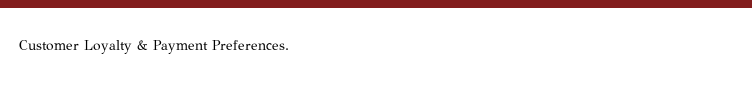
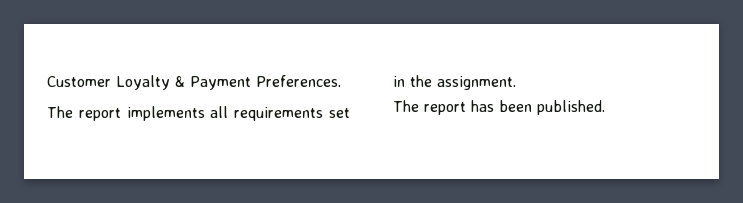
+ The report implements all requirements set in the assignment.
+ The report has been published.

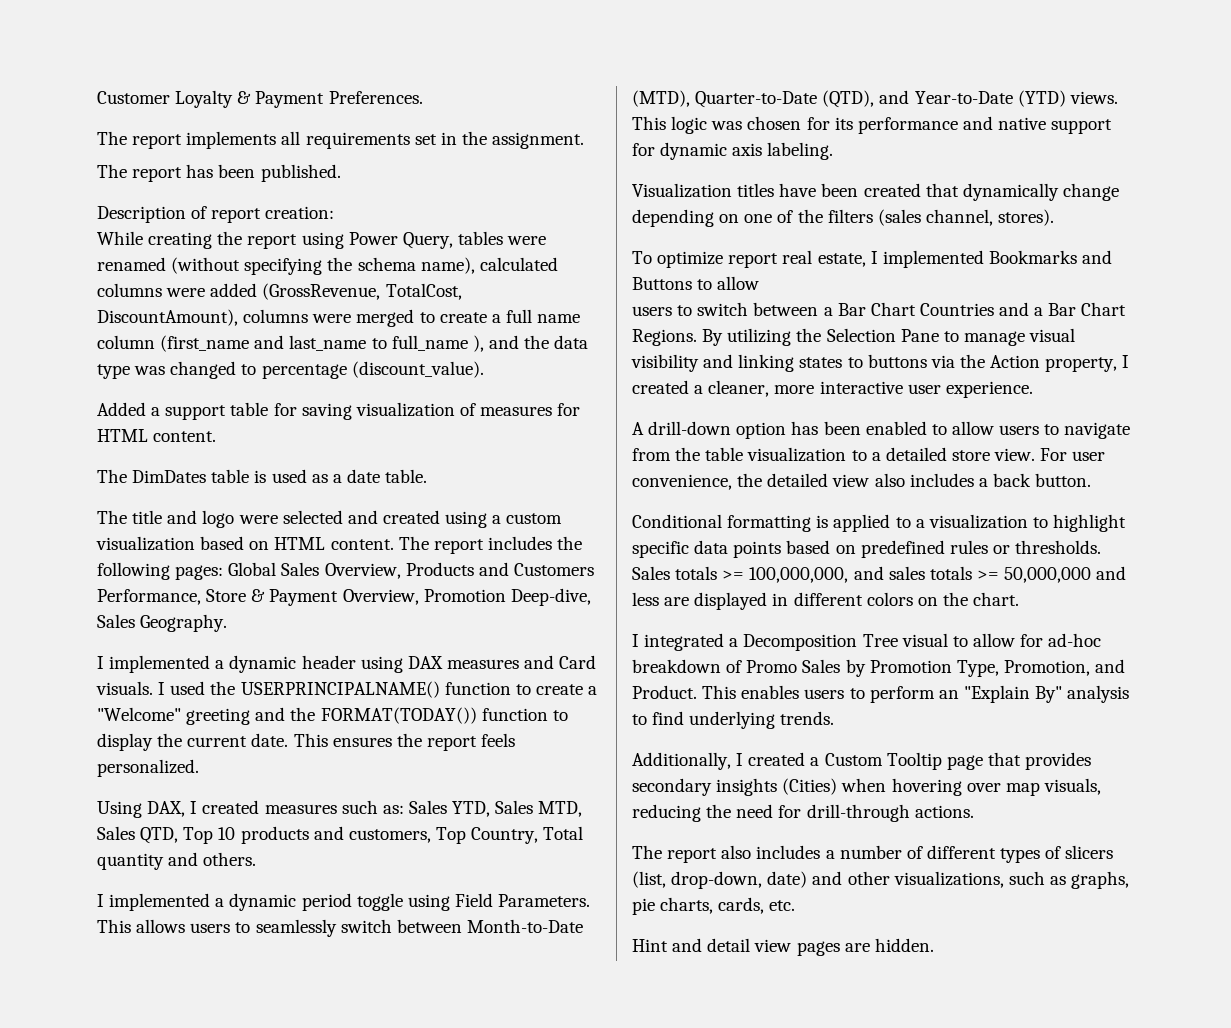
+ Description of report creation:
+ While creating the report using Power Query, tables were renamed (without specifying the schema name), calculated columns were added (GrossRevenue, TotalCost, DiscountAmount), columns were merged to create a full name column (first_name and last_name to full_name ), and the data type was changed to percentage (discount_value).
+ Added a support table for saving visualization of measures for HTML content.
+ The DimDates table is used as a date table.
+ The title and logo were selected and created using a custom visualization based on HTML content. The report includes the following pages: Global Sales Overview, Products and Customers Performance, Store & Payment Overview, Promotion Deep-dive, Sales Geography.
+ I implemented a dynamic header using DAX measures and Card visuals. I used the USERPRINCIPALNAME() function to create a "Welcome" greeting and the FORMAT(TODAY()) function to display the current date. This ensures the report feels personalized.
+ Using DAX, I created measures such as: Sales YTD, Sales MTD, Sales QTD, Top 10 products and customers, Top Country, Total quantity and others.
+ I implemented a dynamic period toggle using Field Parameters. This allows users to seamlessly switch between Month-to-Date (MTD), Quarter-to-Date (QTD), and Year-to-Date (YTD) views. This logic was chosen for its performance and native support for dynamic axis labeling.
+ Visualization titles have been created that dynamically change depending on one of the filters (sales channel, stores).
+ To optimize report real estate, I implemented Bookmarks and Buttons to allow
+ users to switch between a Bar Chart Countries and a Bar Chart Regions. By utilizing the Selection Pane to manage visual visibility and linking states to buttons via the Action property, I created a cleaner, more interactive user experience.
+ A drill-down option has been enabled to allow users to navigate from the table visualization to a detailed store view. For user convenience, the detailed view also includes a back button.
+ Conditional formatting is applied to a visualization to highlight specific data points based on predefined rules or thresholds. Sales totals >= 100,000,000, and sales totals >= 50,000,000 and less are displayed in different colors on the chart.
+ I integrated a Decomposition Tree visual to allow for ad-hoc breakdown of Promo Sales by Promotion Type, Promotion, and Product. This enables users to perform an "Explain By" analysis to find underlying trends.
+ Additionally, I created a Custom Tooltip page that provides secondary insights (Cities) when hovering over map visuals, reducing the need for drill-through actions.
+ The report also includes a number of different types of slicers (list, drop-down, date) and other visualizations, such as graphs, pie charts, cards, etc.
+ Hint and detail view pages are hidden.

